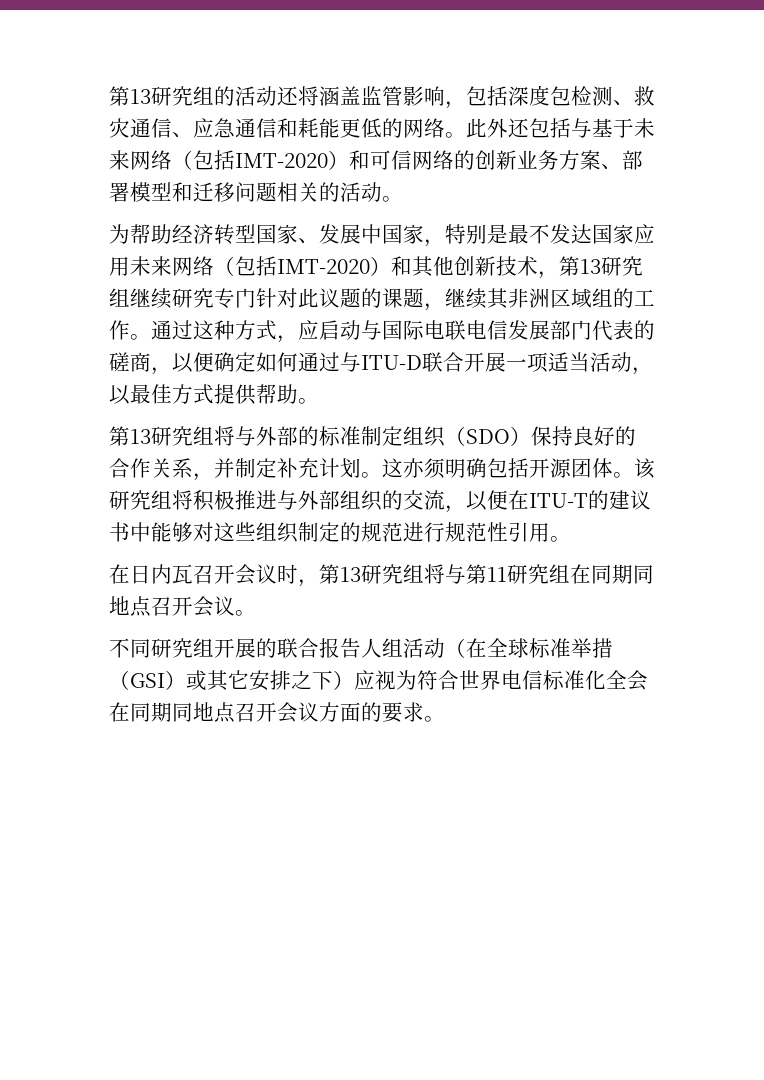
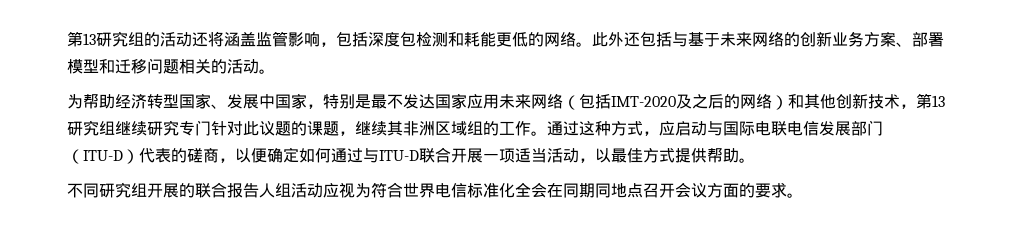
- 第13研究组的活动还将涵盖监管影响，包括深度包检测、救灾通信、应急通信和耗能更低的网络。
+ 第13研究组的活动还将涵盖监管影响，包括深度包检测和耗能更低的网络。
- 此外还包括与基于未来网络（包括IMT-2020）和可信网络的创新业务方案、部署模型和迁移问题相关的活动。
+ 此外还包括与基于未来网络的创新业务方案、部署模型和迁移问题相关的活动。
- 为帮助经济转型国家、发展中国家，特别是最不发达国家应用未来网络（包括IMT-2020）和其他创新技术，第13研究组继续研究专门针对此议题的课题，继续其非洲区域组的工作。
+ 为帮助经济转型国家、发展中国家，特别是最不发达国家应用未来网络（包括IMT-2020及之后的网络）和其他创新技术，第13研究组继续研究专门针对此议题的课题，继续其非洲区域组的工作。
- 通过这种方式，应启动与国际电联电信发展部门代表的磋商，以便确定如何通过与ITU-D联合开展一项适当活动，以最佳方式提供帮助。
+ 通过这种方式，应启动与国际电联电信发展部门（ITU-D）代表的磋商，以便确定如何通过与ITU-D联合开展一项适当活动，以最佳方式提供帮助。
- 第13研究组将与外部的标准制定组织（SDO）保持良好的合作关系，并制定补充计划。这亦须明确包括开源团体。该研究组将积极推进与外部组织的交流，以便在ITU-T的建议书中能够对这些组织制定的规范进行规范性引用。
- 在日内瓦召开会议时，第13研究组将与第11研究组在同期同地点召开会议。
- 不同研究组开展的联合报告人组活动（在全球标准举措（GSI）或其它安排之下）应视为符合世界电信标准化全会在同期同地点召开会议方面的要求。
+ 不同研究组开展的联合报告人组活动应视为符合世界电信标准化全会在同期同地点召开会议方面的要求。

